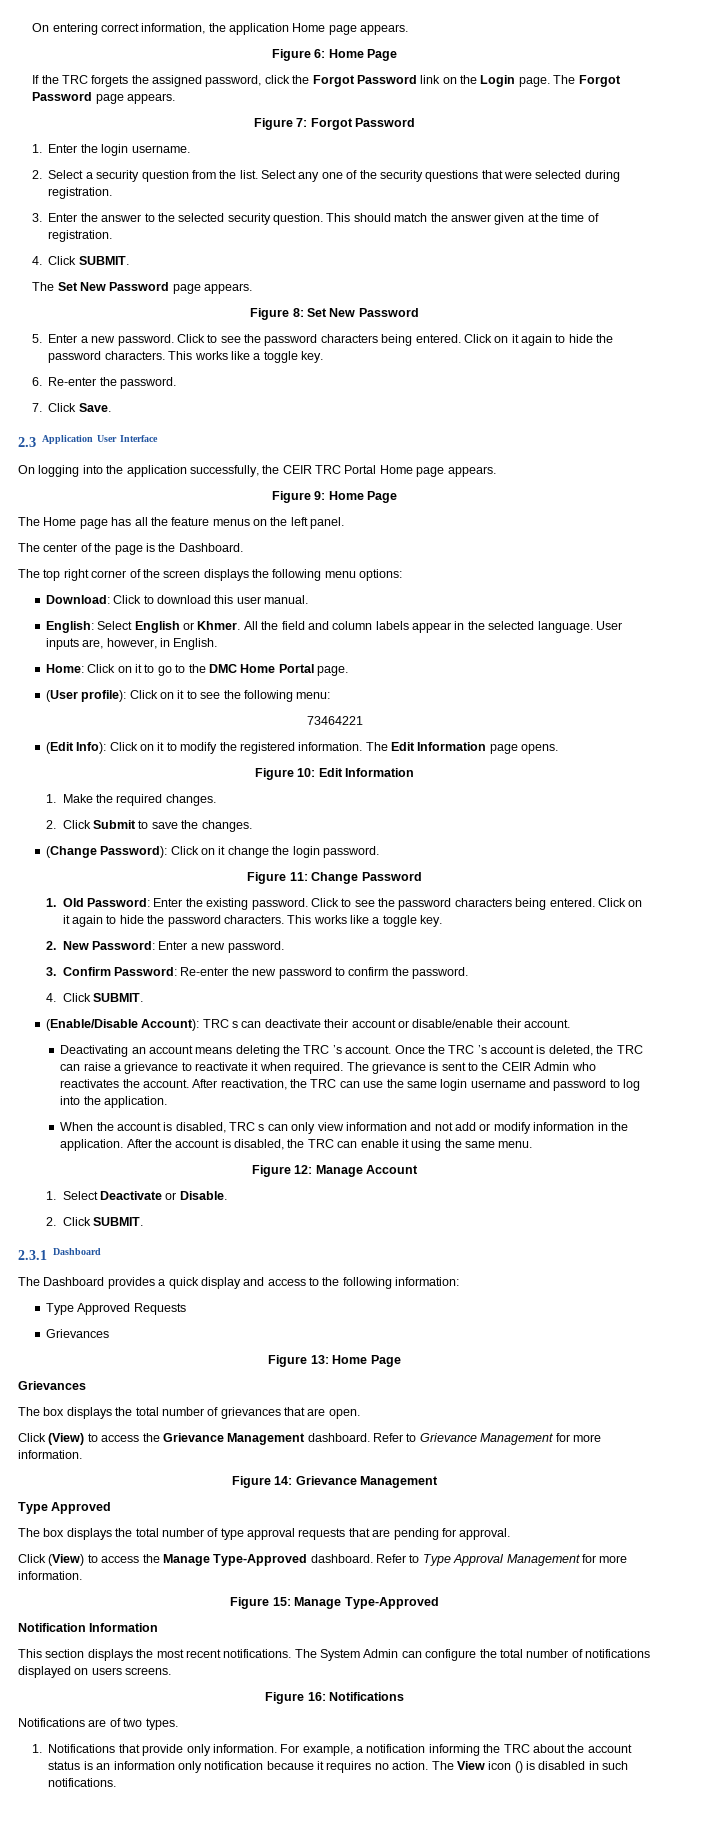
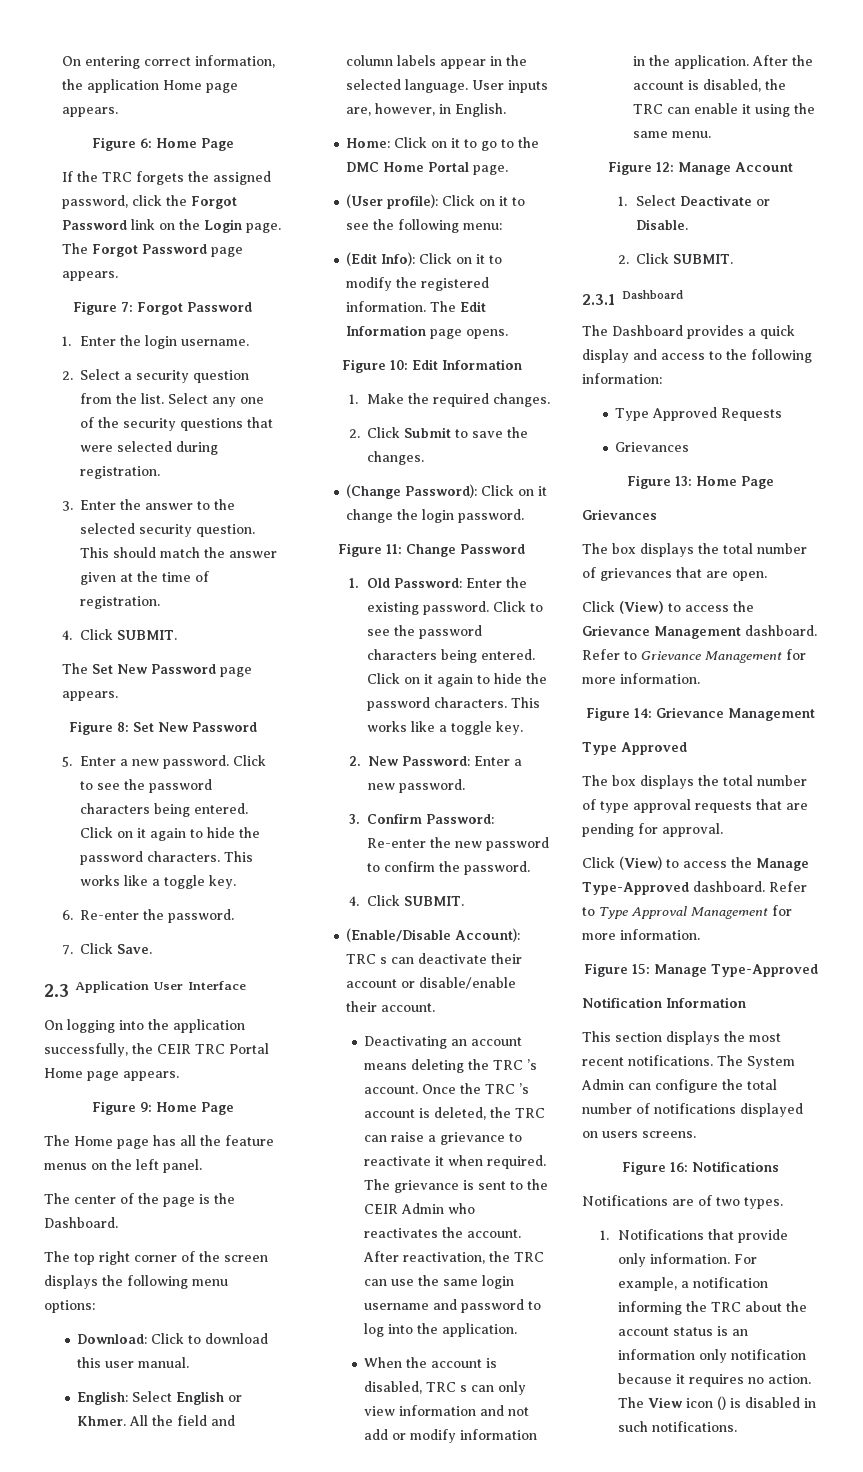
- 73464221

